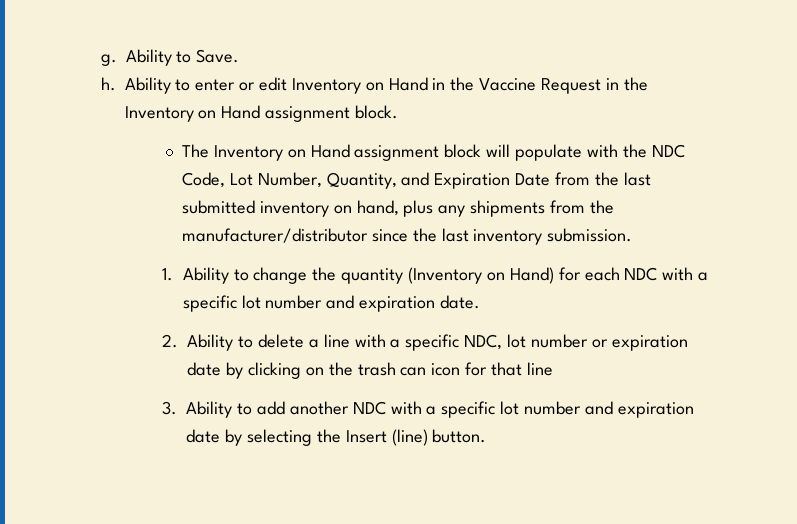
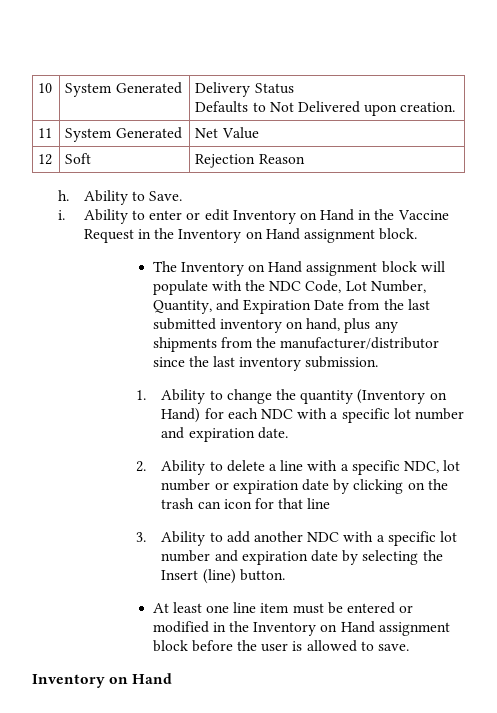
- g.
+ 10 | System Generated | Delivery Status
+ Defaults to Not Delivered upon creation.
+ 11 | System Generated | Net Value
+ 12 | Soft | Rejection Reason
+ h.
- h.
+ i.
+ At least one line item must be entered or modified in the Inventory on Hand assignment block before the user is allowed to save.
+ Inventory on Hand

